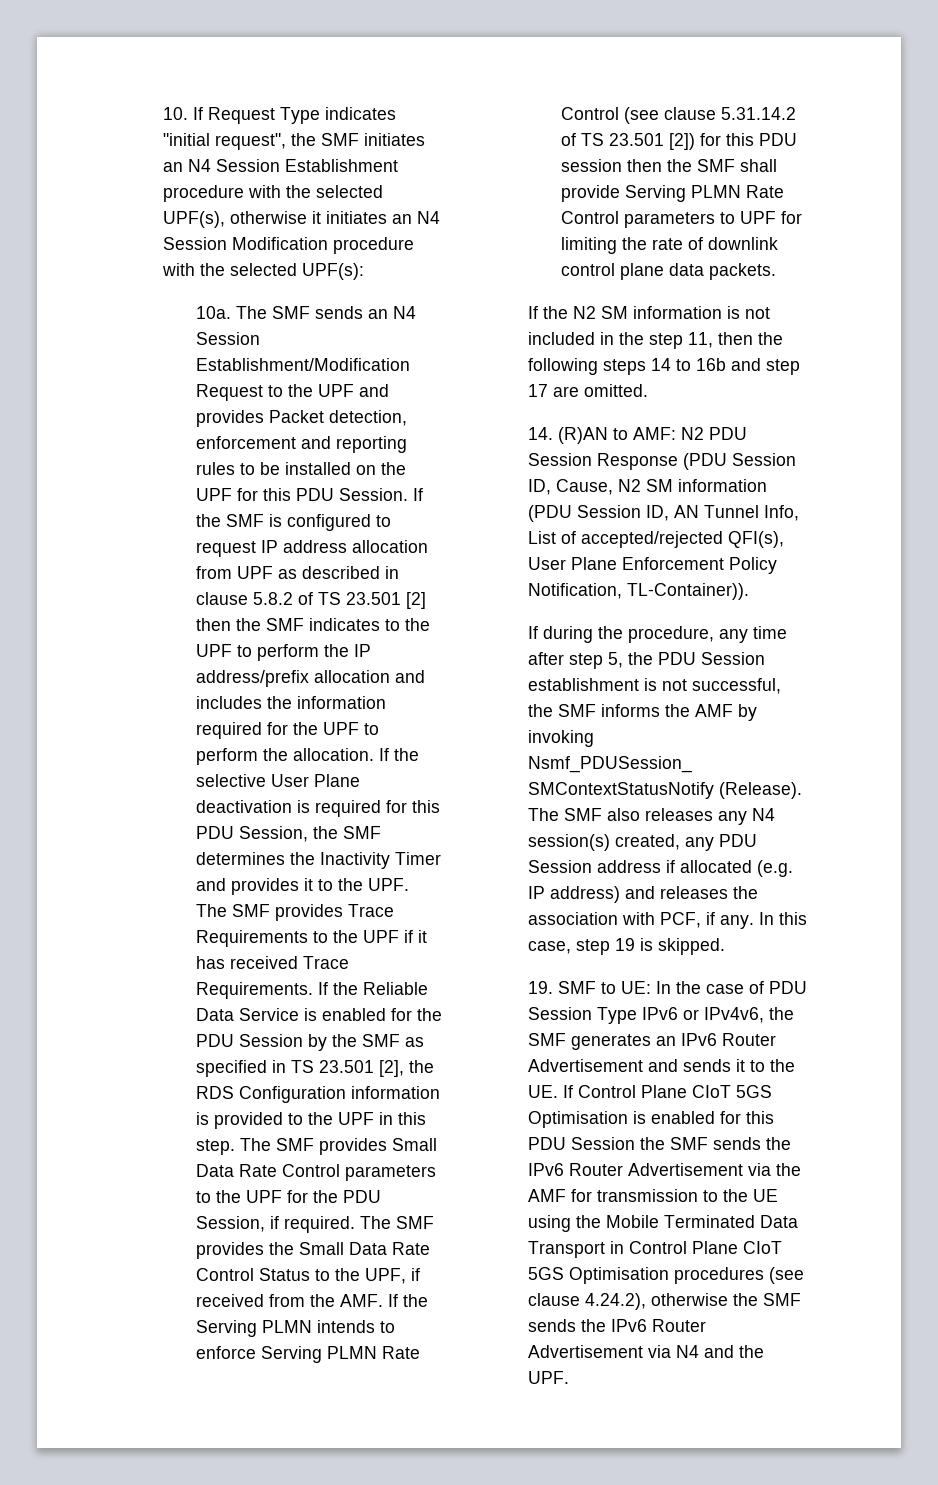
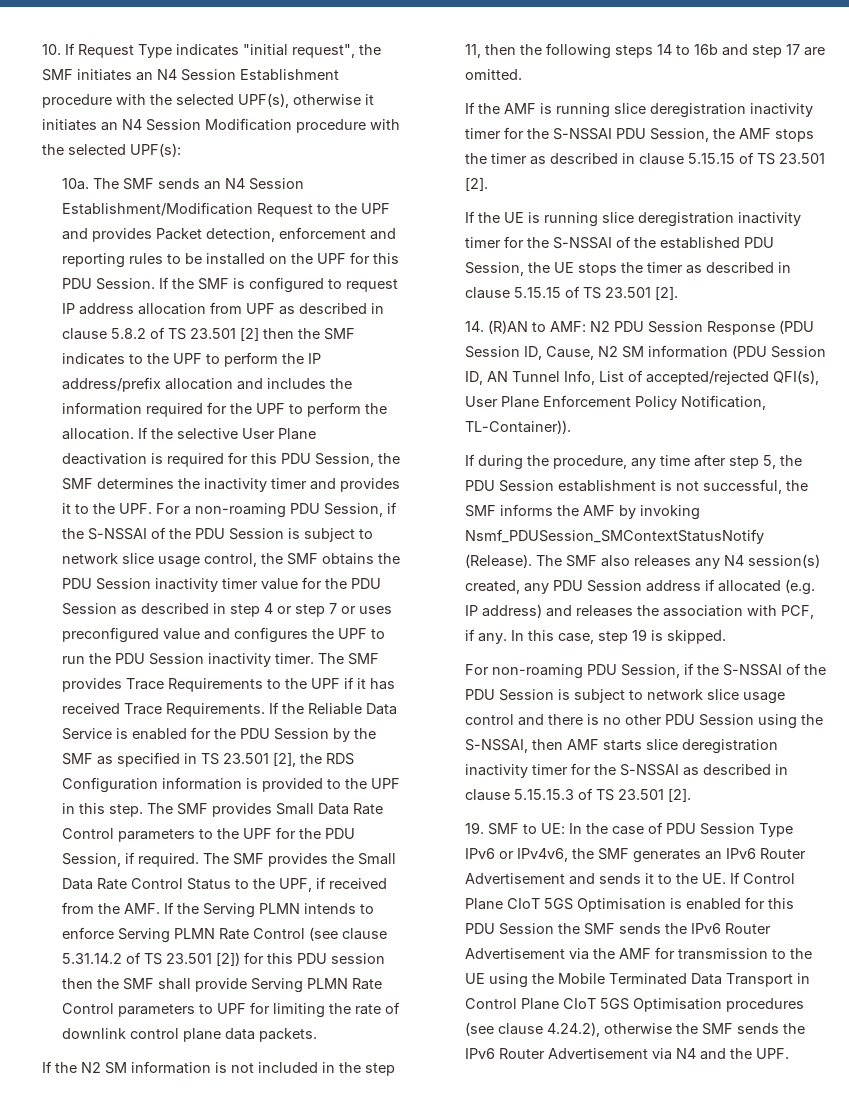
- If the selective User Plane deactivation is required for this PDU Session, the SMF determines the Inactivity Timer and provides it to the UPF. The SMF provides Trace Requirements to the UPF if it has received Trace Requirements.
+ If the selective User Plane deactivation is required for this PDU Session, the SMF determines the inactivity timer and provides it to the UPF. For a non-roaming PDU Session, if the S-NSSAI of the PDU Session is subject to network slice usage control, the SMF obtains the PDU Session inactivity timer value for the PDU Session as described in step 4 or step 7 or uses preconfigured value and configures the UPF to run the PDU Session inactivity timer. The SMF provides Trace Requirements to the UPF if it has received Trace Requirements.
+ If the AMF is running slice deregistration inactivity timer for the S-NSSAI PDU Session, the AMF stops the timer as described in clause 5.15.15 of TS 23.501 [2].
+ If the UE is running slice deregistration inactivity timer for the S-NSSAI of the established PDU Session, the UE stops the timer as described in clause 5.15.15 of TS 23.501 [2].
+ For non-roaming PDU Session, if the S-NSSAI of the PDU Session is subject to network slice usage control and there is no other PDU Session using the S-NSSAI, then AMF starts slice deregistration inactivity timer for the S-NSSAI as described in clause 5.15.15.3 of TS 23.501 [2].

